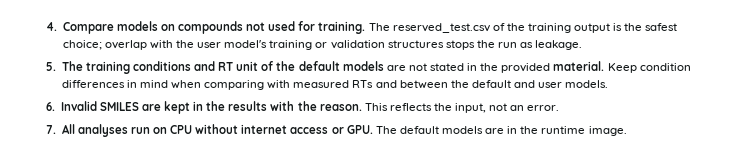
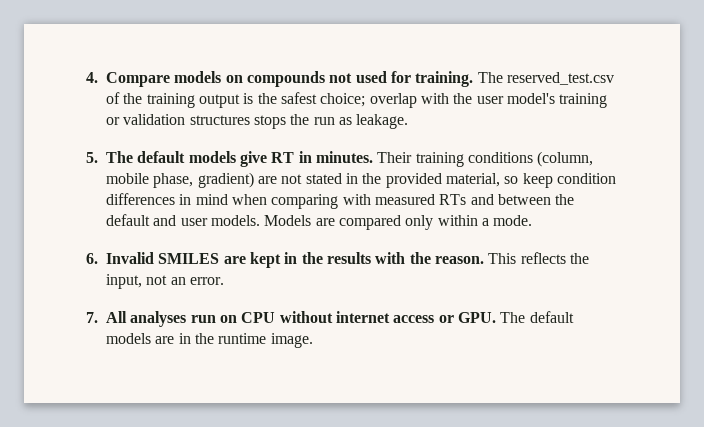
- 5. The training conditions and RT unit of the default models are not stated in the provided material. Keep condition differences in mind when comparing with measured RTs and between the default and user models.
+ 5. The default models give RT in minutes. Their training conditions (column, mobile phase, gradient) are not stated in the provided material, so keep condition differences in mind when comparing with measured RTs and between the default and user models. Models are compared only within a mode.

